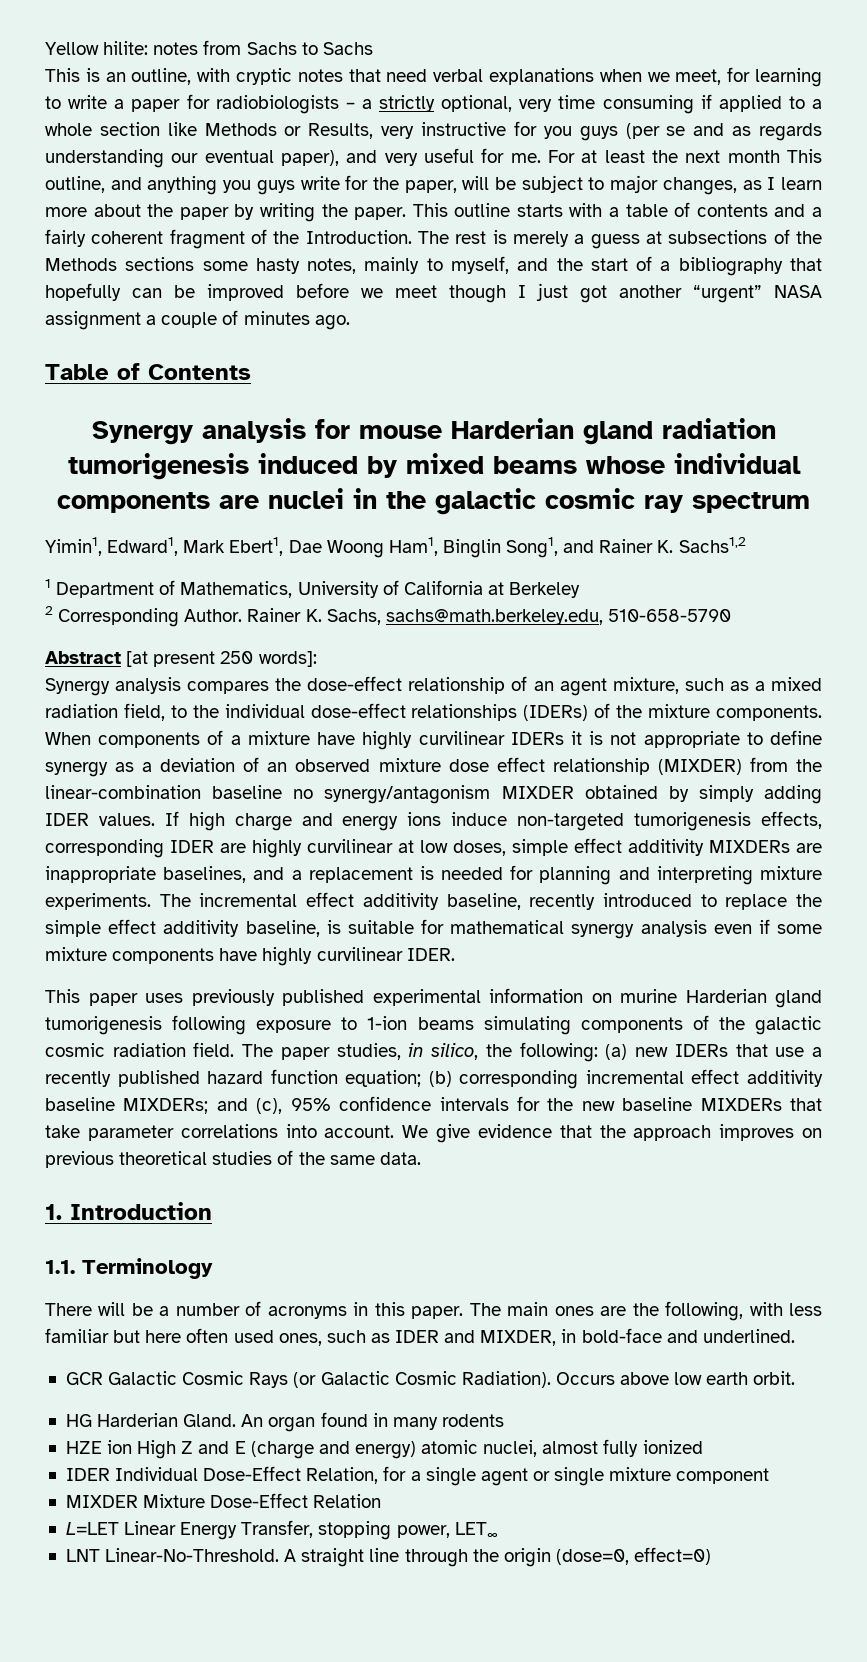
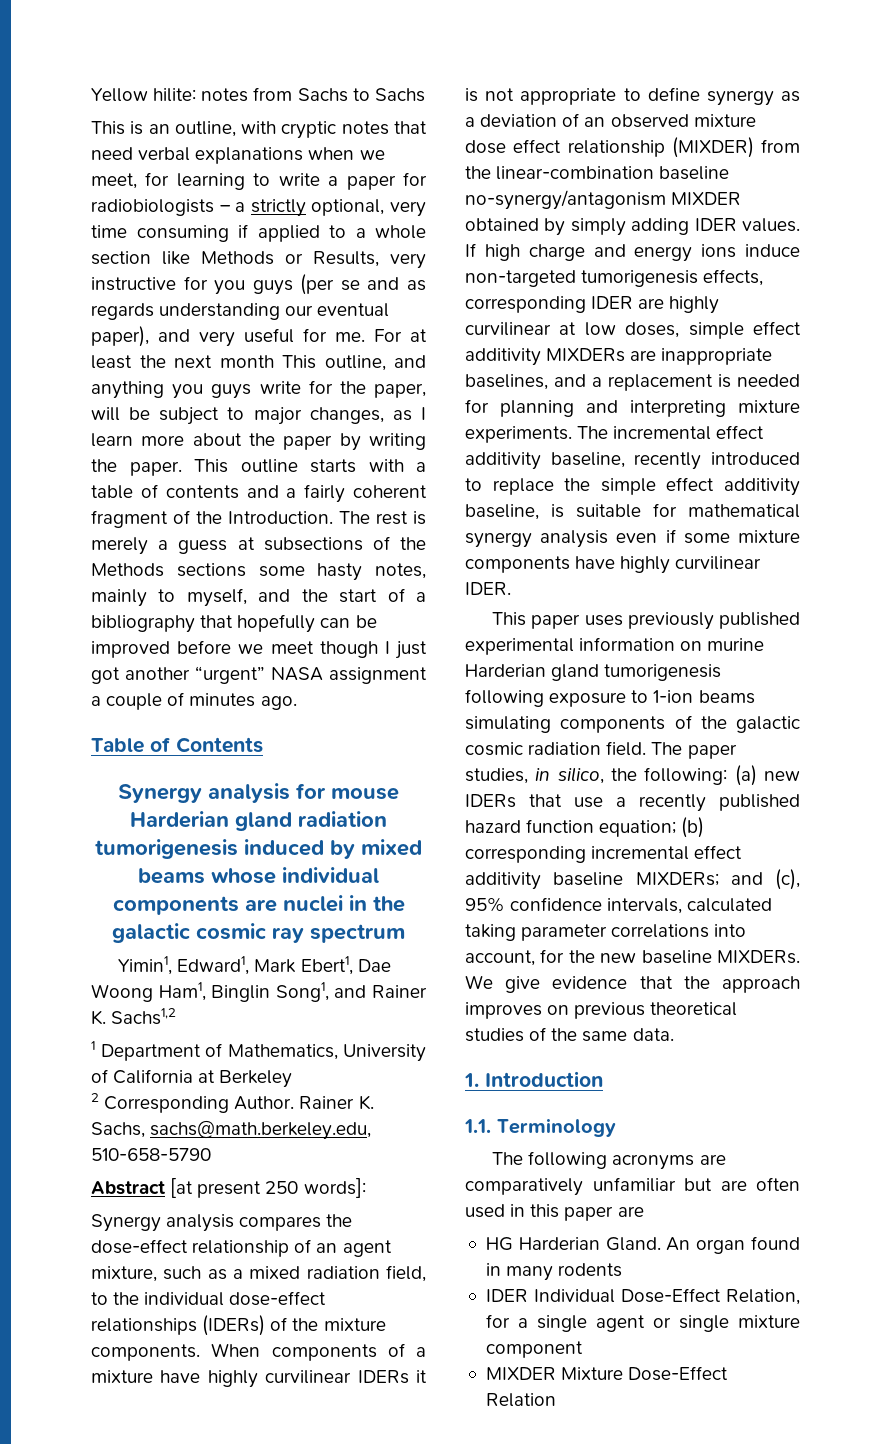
- When components of a mixture have highly curvilinear IDERs it is not appropriate to define synergy as a deviation of an observed mixture dose effect relationship (MIXDER) from the linear-combination baseline no synergy/antagonism MIXDER obtained by simply adding IDER values.
+ When components of a mixture have highly curvilinear IDERs it is not appropriate to define synergy as a deviation of an observed mixture dose effect relationship (MIXDER) from the linear-combination baseline no-synergy/antagonism MIXDER obtained by simply adding IDER values.
- The paper studies, in silico, the following: (a) new IDERs that use a recently published hazard function equation; (b) corresponding incremental effect additivity baseline MIXDERs; and (c), 95% confidence intervals for the new baseline MIXDERs that take parameter correlations into account.
+ The paper studies, in silico, the following: (a) new IDERs that use a recently published hazard function equation; (b) corresponding incremental effect additivity baseline MIXDERs; and (c), 95% confidence intervals, calculated taking parameter correlations into account, for the new baseline MIXDERs.
- There will be a number of acronyms in this paper. The main ones are the following, with less familiar but here often used ones, such as IDER and MIXDER, in bold-face and underlined.
- GCR Galactic Cosmic Rays (or Galactic Cosmic Radiation). Occurs above low earth orbit.
+ The following acronyms are comparatively unfamiliar but are often used in this paper are
- HZE ion High Z and E (charge and energy) atomic nuclei, almost fully ionized
- L=LET Linear Energy Transfer, stopping power, LET∞
- LNT Linear-No-Threshold. A straight line through the origin (dose=0, effect=0)

